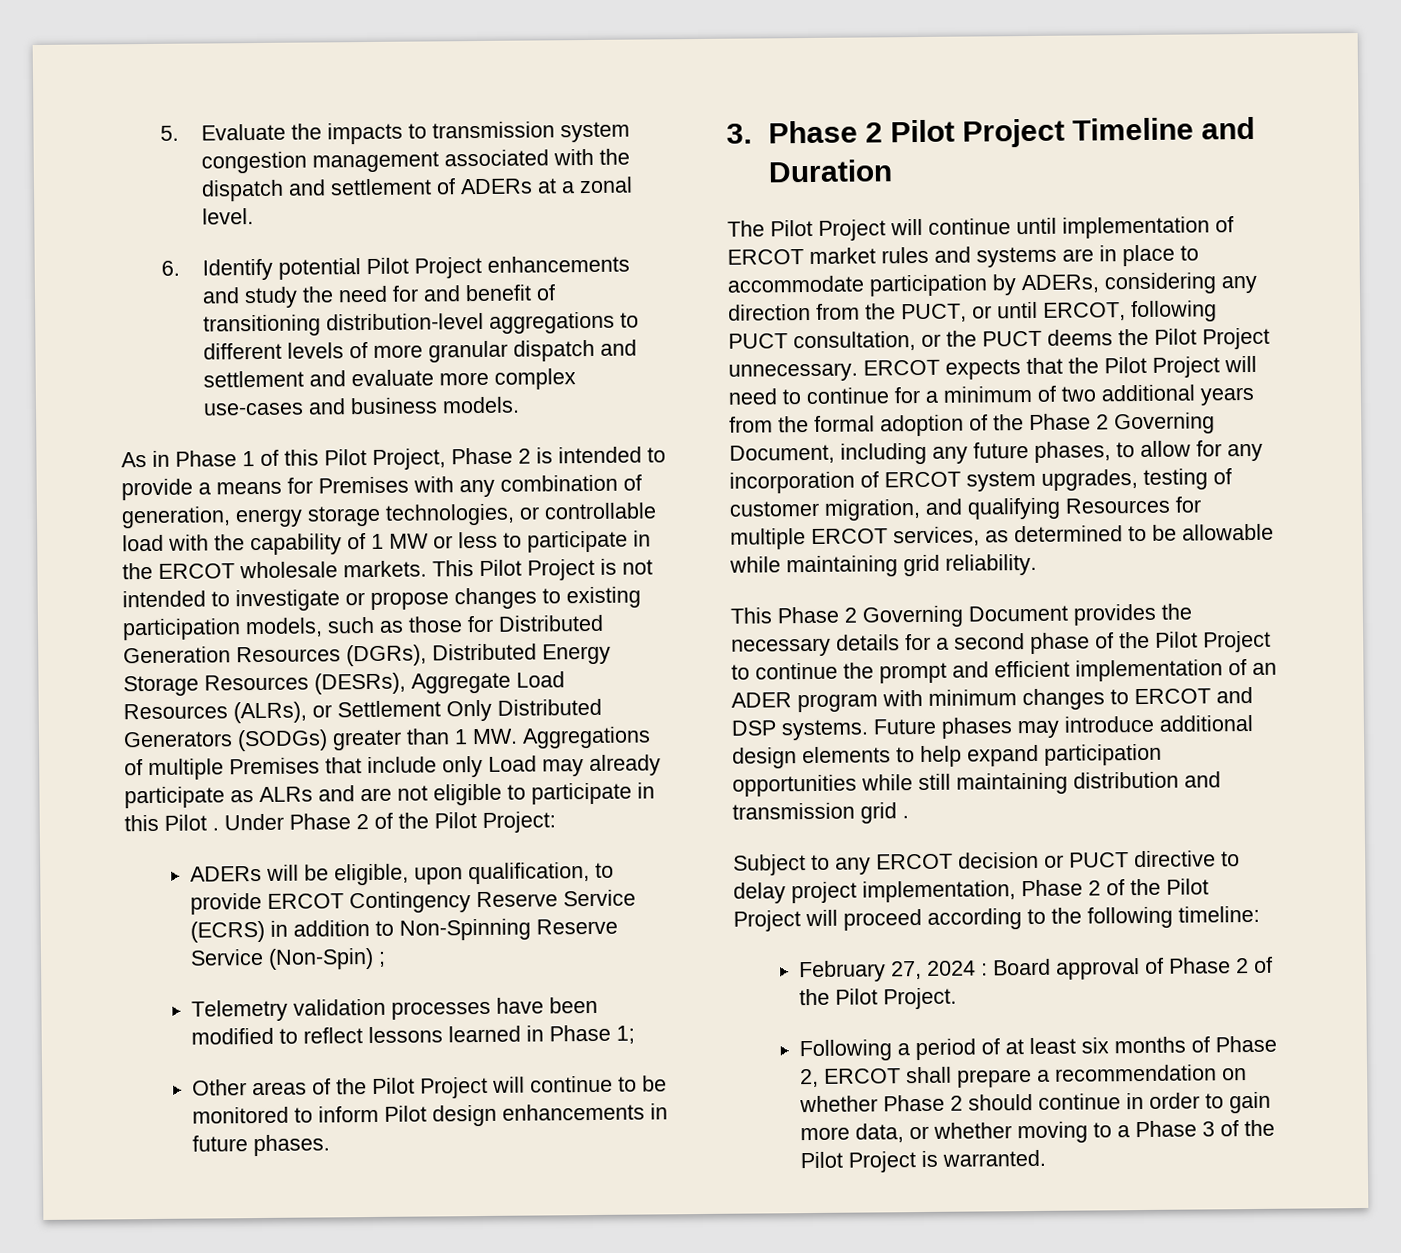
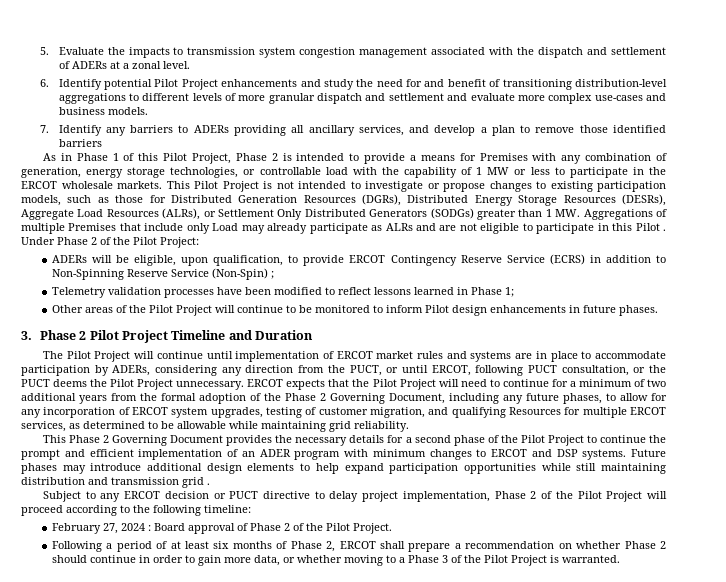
+ 7. Identify any barriers to ADERs providing all ancillary services, and develop a plan to remove those identified barriers

